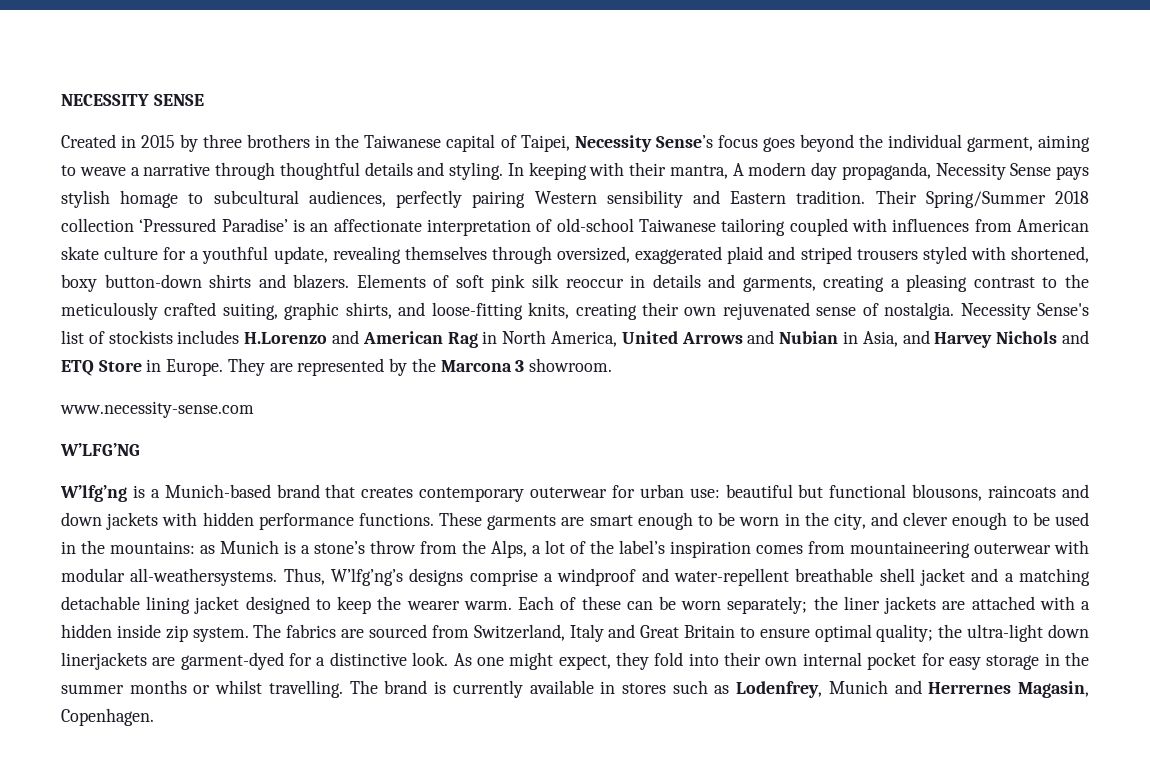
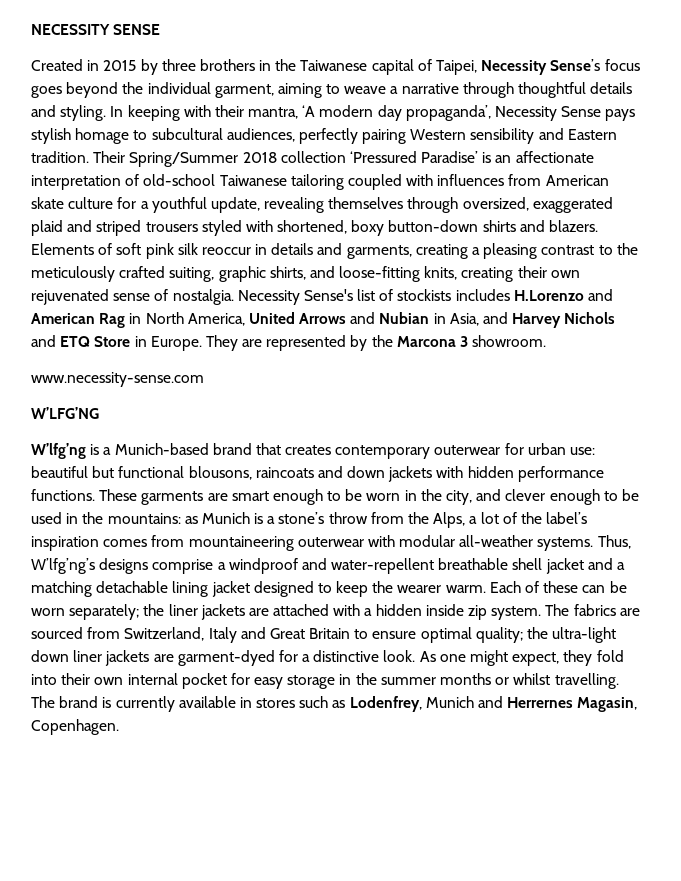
- In keeping with their mantra, A modern day propaganda, Necessity Sense pays stylish homage to subcultural audiences, perfectly pairing Western sensibility and Eastern tradition.
+ In keeping with their mantra, ‘A modern day propaganda’, Necessity Sense pays stylish homage to subcultural audiences, perfectly pairing Western sensibility and Eastern tradition.
- These garments are smart enough to be worn in the city, and clever enough to be used in the mountains: as Munich is a stone’s throw from the Alps, a lot of the label’s inspiration comes from mountaineering outerwear with modular all-weathersystems.
+ These garments are smart enough to be worn in the city, and clever enough to be used in the mountains: as Munich is a stone’s throw from the Alps, a lot of the label’s inspiration comes from mountaineering outerwear with modular all-weather systems.
- The fabrics are sourced from Switzerland, Italy and Great Britain to ensure optimal quality; the ultra-light down linerjackets are garment-dyed for a distinctive look.
+ The fabrics are sourced from Switzerland, Italy and Great Britain to ensure optimal quality; the ultra-light down liner jackets are garment-dyed for a distinctive look.

